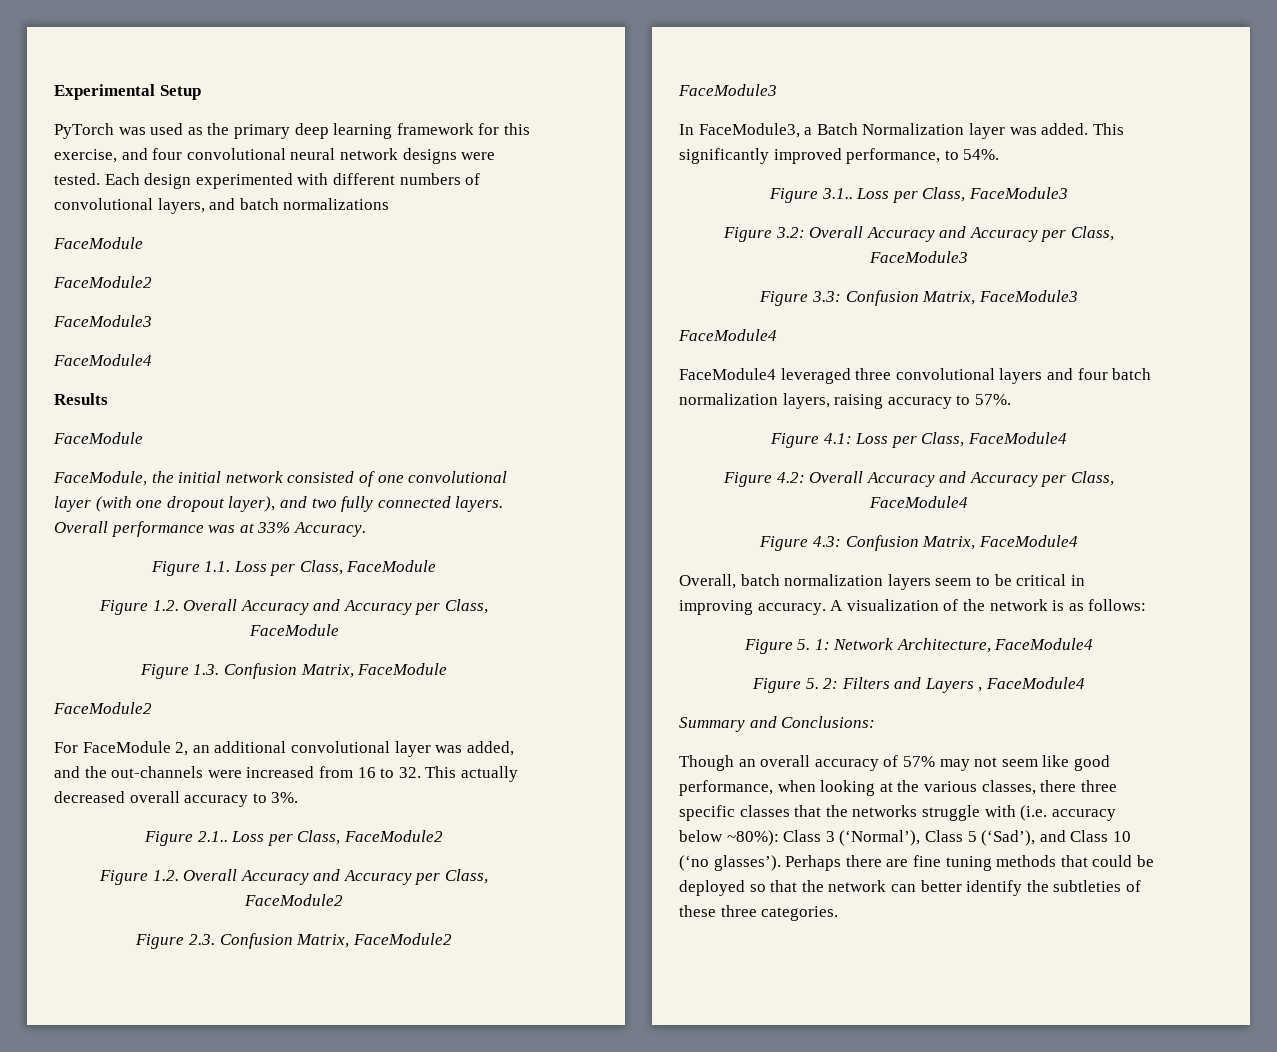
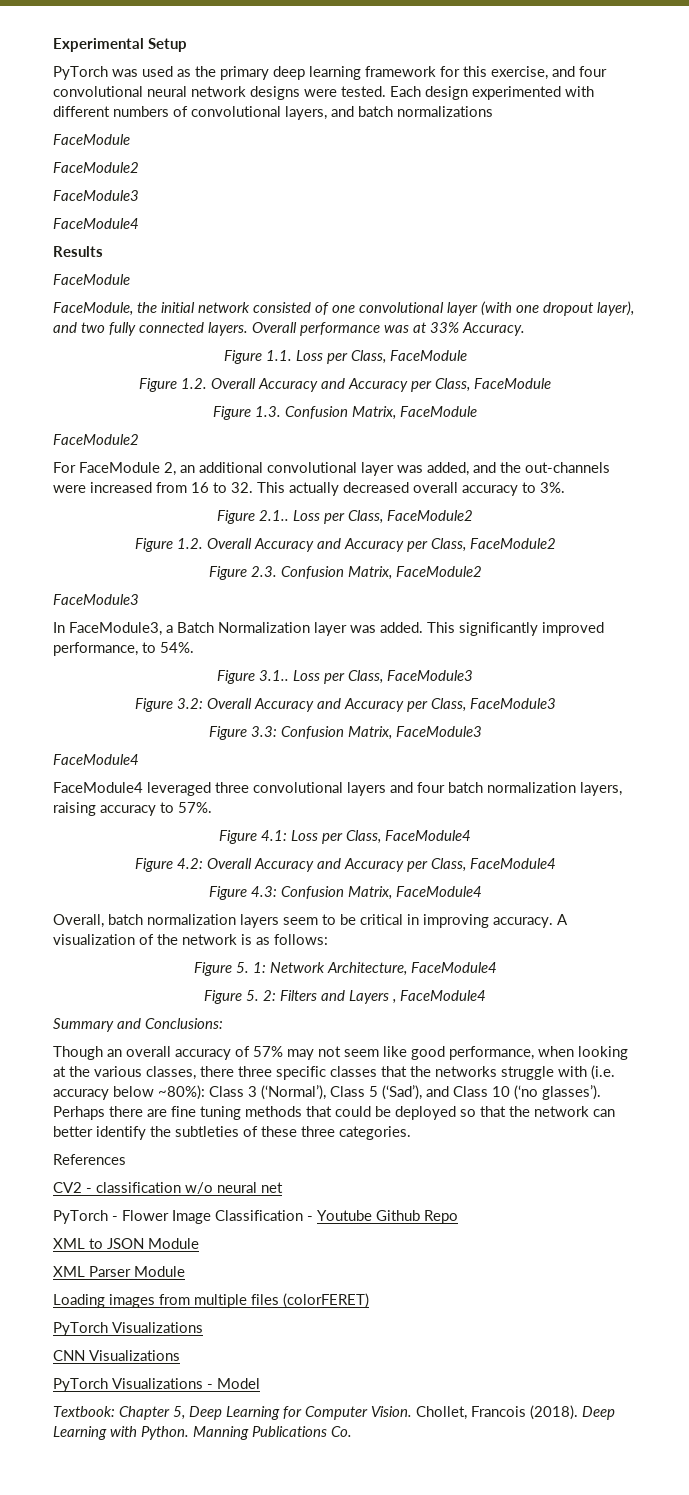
+ References
+ CV2 - classification w/o neural net
+ PyTorch - Flower Image Classification - Youtube Github Repo
+ XML to JSON Module
+ XML Parser Module
+ Loading images from multiple files (colorFERET)
+ PyTorch Visualizations
+ CNN Visualizations
+ PyTorch Visualizations - Model
+ Textbook: Chapter 5, Deep Learning for Computer Vision. Chollet, Francois (2018). Deep Learning with Python. Manning Publications Co.

